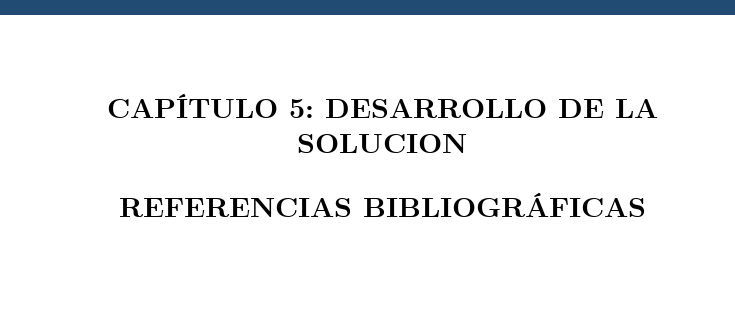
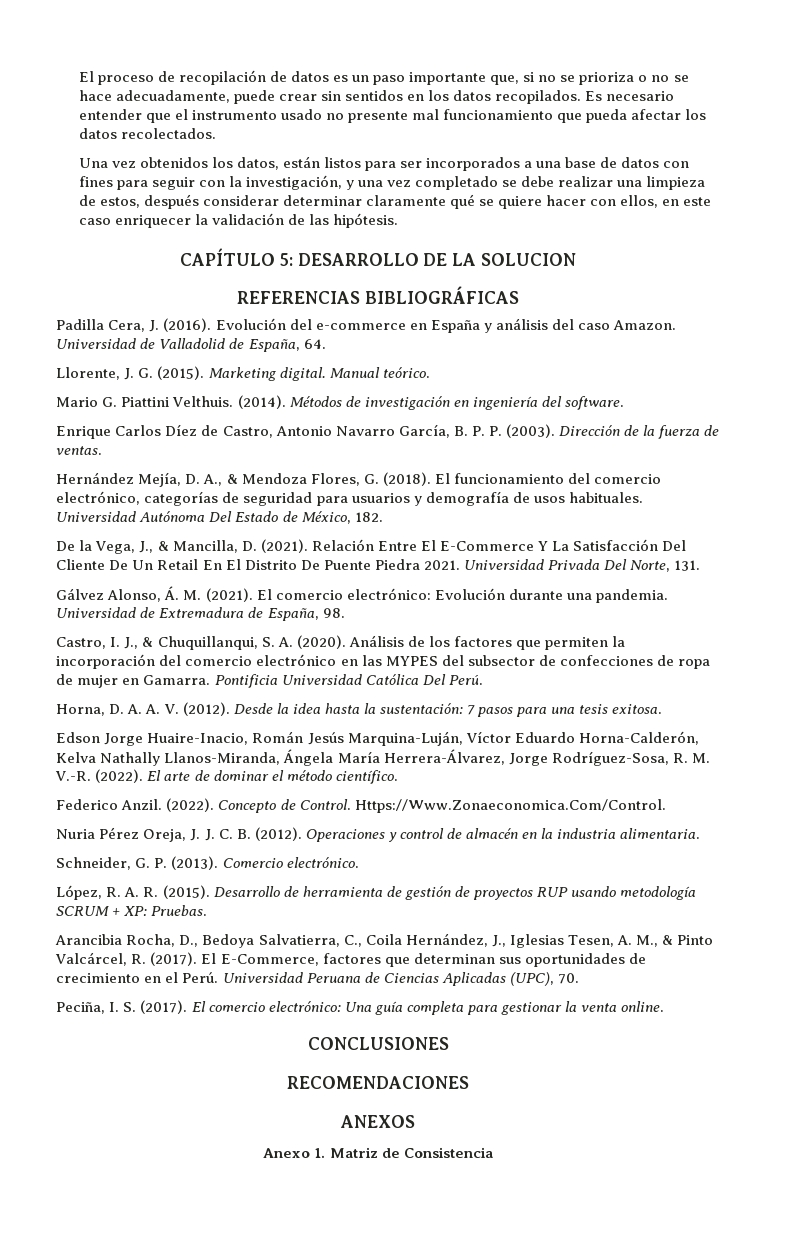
+ El proceso de recopilación de datos es un paso importante que, si no se prioriza o no se hace adecuadamente, puede crear sin sentidos en los datos recopilados. Es necesario entender que el instrumento usado no presente mal funcionamiento que pueda afectar los datos recolectados.
+ Una vez obtenidos los datos, están listos para ser incorporados a una base de datos con fines para seguir con la investigación, y una vez completado se debe realizar una limpieza de estos, después considerar determinar claramente qué se quiere hacer con ellos, en este caso enriquecer la validación de las hipótesis.
+ Padilla Cera, J. (2016). Evolución del e-commerce en España y análisis del caso Amazon. Universidad de Valladolid de España, 64.
+ Llorente, J. G. (2015). Marketing digital. Manual teórico.
+ Mario G. Piattini Velthuis. (2014). Métodos de investigación en ingeniería del software.
+ Enrique Carlos Díez de Castro, Antonio Navarro García, B. P. P. (2003). Dirección de la fuerza de ventas.
+ Hernández Mejía, D. A., & Mendoza Flores, G. (2018). El funcionamiento del comercio electrónico, categorías de seguridad para usuarios y demografía de usos habituales. Universidad Autónoma Del Estado de México, 182.
+ De la Vega, J., & Mancilla, D. (2021). Relación Entre El E-Commerce Y La Satisfacción Del Cliente De Un Retail En El Distrito De Puente Piedra 2021. Universidad Privada Del Norte, 131.
+ Gálvez Alonso, Á. M. (2021). El comercio electrónico: Evolución durante una pandemia. Universidad de Extremadura de España, 98.
+ Castro, I. J., & Chuquillanqui, S. A. (2020). Análisis de los factores que permiten la incorporación del comercio electrónico en las MYPES del subsector de confecciones de ropa de mujer en Gamarra. Pontificia Universidad Católica Del Perú.
+ Horna, D. A. A. V. (2012). Desde la idea hasta la sustentación: 7 pasos para una tesis exitosa.
+ Edson Jorge Huaire-Inacio, Román Jesús Marquina-Luján, Víctor Eduardo Horna-Calderón, Kelva Nathally Llanos-Miranda, Ángela María Herrera-Álvarez, Jorge Rodríguez-Sosa, R. M. V.-R. (2022). El arte de dominar el método científico.
+ Federico Anzil. (2022). Concepto de Control. Https://Www.Zonaeconomica.Com/Control.
+ Nuria Pérez Oreja, J. J. C. B. (2012). Operaciones y control de almacén en la industria alimentaria.
+ Schneider, G. P. (2013). Comercio electrónico.
+ López, R. A. R. (2015). Desarrollo de herramienta de gestión de proyectos RUP usando metodología SCRUM + XP: Pruebas.
+ Arancibia Rocha, D., Bedoya Salvatierra, C., Coila Hernández, J., Iglesias Tesen, A. M., & Pinto Valcárcel, R. (2017). El E-Commerce, factores que determinan sus oportunidades de crecimiento en el Perú. Universidad Peruana de Ciencias Aplicadas (UPC), 70.
+ Peciña, I. S. (2017). El comercio electrónico: Una guía completa para gestionar la venta online.
+ CONCLUSIONES
+ RECOMENDACIONES
+ ANEXOS
+ Anexo 1. Matriz de Consistencia

